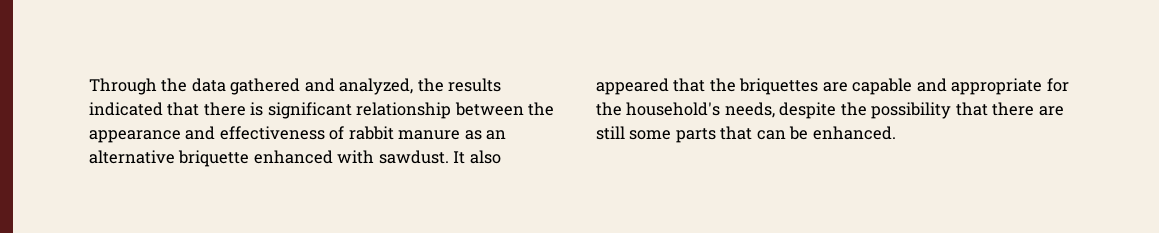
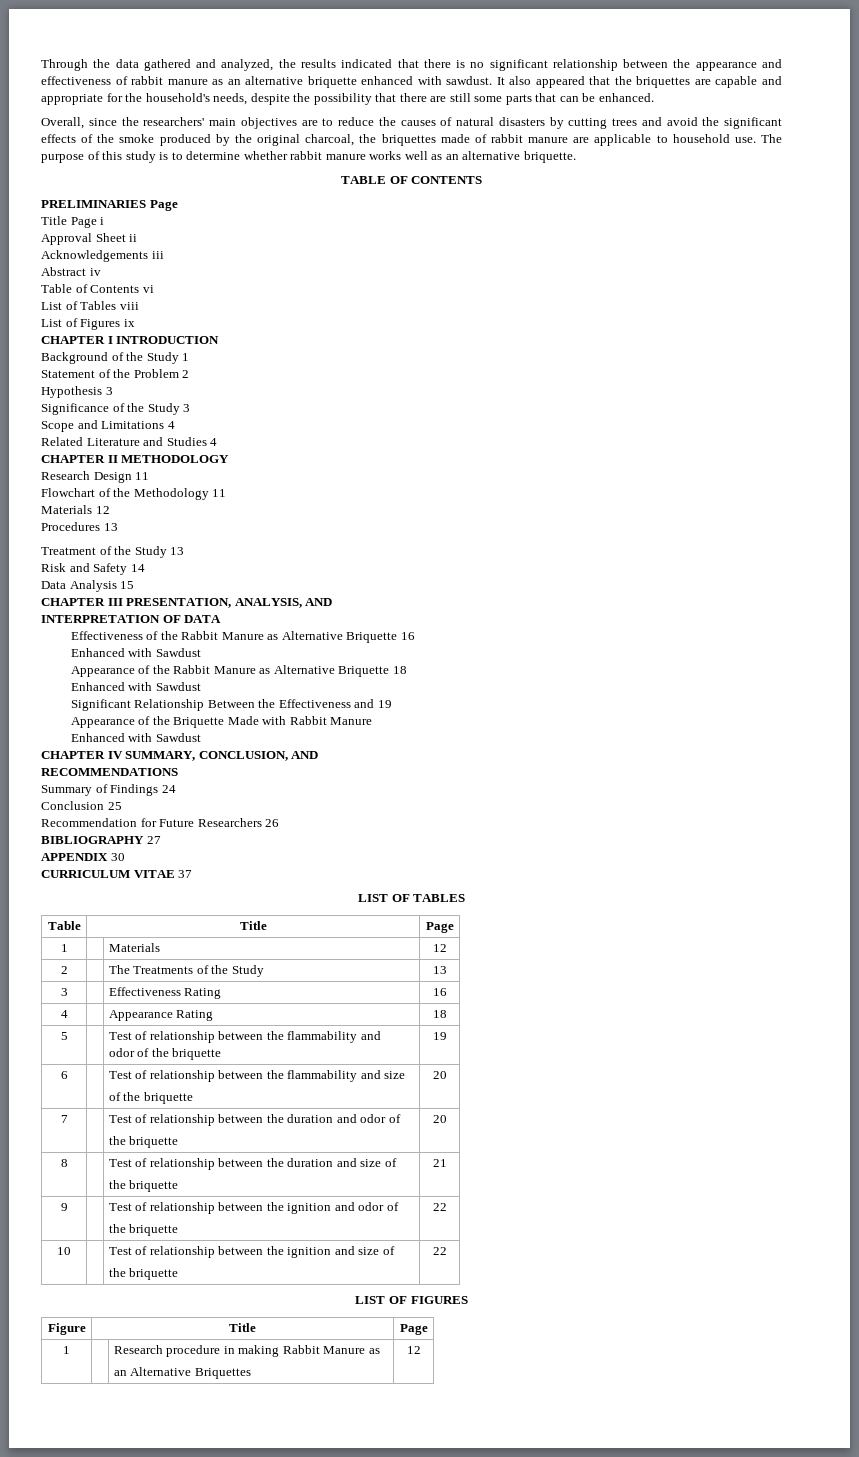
- Through the data gathered and analyzed, the results indicated that there is significant relationship between the appearance and effectiveness of rabbit manure as an alternative briquette enhanced with sawdust.
+ Through the data gathered and analyzed, the results indicated that there is no significant relationship between the appearance and effectiveness of rabbit manure as an alternative briquette enhanced with sawdust.
+ Overall, since the researchers' main objectives are to reduce the causes of natural disasters by cutting trees and avoid the significant effects of the smoke produced by the original charcoal, the briquettes made of rabbit manure are applicable to household use. The purpose of this study is to determine whether rabbit manure works well as an alternative briquette.
+ TABLE OF CONTENTS
+ PRELIMINARIES Page
+ Title Page i
+ Approval Sheet ii
+ Acknowledgements iii
+ Abstract iv
+ Table of Contents vi
+ List of Tables viii
+ List of Figures ix
+ CHAPTER I INTRODUCTION
+ Background of the Study 1
+ Statement of the Problem 2
+ Hypothesis 3
+ Significance of the Study 3
+ Scope and Limitations 4
+ Related Literature and Studies 4
+ CHAPTER II METHODOLOGY
+ Research Design 11
+ Flowchart of the Methodology 11
+ Materials 12
+ Procedures 13
+ Treatment of the Study 13
+ Risk and Safety 14
+ Data Analysis 15
+ CHAPTER III PRESENTATION, ANALYSIS, AND
+ INTERPRETATION OF DATA
+ Effectiveness of the Rabbit Manure as Alternative Briquette 16
+ Enhanced with Sawdust
+ Appearance of the Rabbit Manure as Alternative Briquette 18
+ Enhanced with Sawdust
+ Significant Relationship Between the Effectiveness and 19
+ Appearance of the Briquette Made with Rabbit Manure
+ Enhanced with Sawdust
+ CHAPTER IV SUMMARY, CONCLUSION, AND
+ RECOMMENDATIONS
+ Summary of Findings 24
+ Conclusion 25
+ Recommendation for Future Researchers 26
+ BIBLIOGRAPHY 27
+ APPENDIX 30
+ CURRICULUM VITAE 37
+ LIST OF TABLES
+ Table | Title | Page
+ 1 | | Materials | 12
+ 2 | | The Treatments of the Study | 13
+ 3 | | Effectiveness Rating | 16
+ 4 | | Appearance Rating | 18
+ 5 | | Test of relationship between the flammability and
+ odor of the briquette | 19
+ 6 | | Test of relationship between the flammability and size
+ of the briquette | 20
+ 7 | | Test of relationship between the duration and odor of
+ the briquette | 20
+ 8 | | Test of relationship between the duration and size of
+ the briquette | 21
+ 9 | | Test of relationship between the ignition and odor of
+ the briquette | 22
+ 10 | | Test of relationship between the ignition and size of
+ the briquette | 22
+ LIST OF FIGURES
+ Figure | Title | Page
+ 1 | | Research procedure in making Rabbit Manure as
+ an Alternative Briquettes | 12

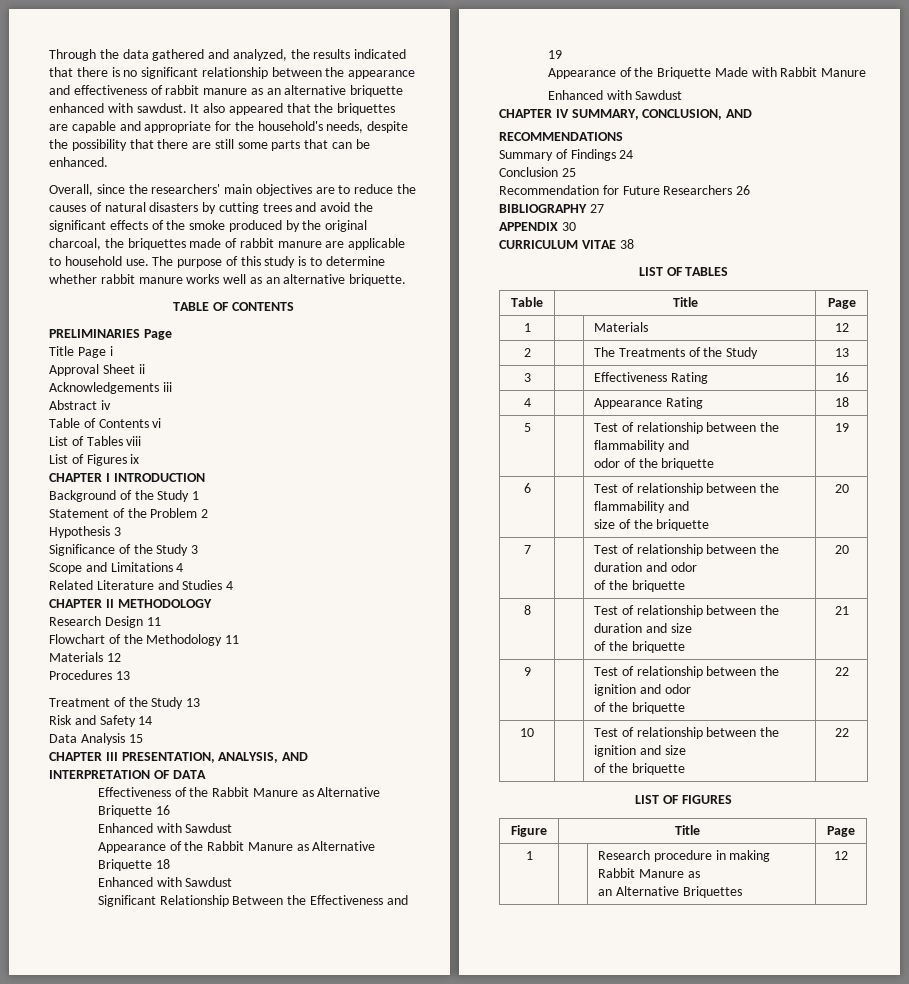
- CURRICULUM VITAE 37
+ CURRICULUM VITAE 38
- 6 | | Test of relationship between the flammability and size
- of the briquette | 20
+ 6 | | Test of relationship between the flammability and
+ size of the briquette | 20
- 7 | | Test of relationship between the duration and odor of
- the briquette | 20
+ 7 | | Test of relationship between the duration and odor
+ of the briquette | 20
- 8 | | Test of relationship between the duration and size of
- the briquette | 21
+ 8 | | Test of relationship between the duration and size
+ of the briquette | 21
- 9 | | Test of relationship between the ignition and odor of
- the briquette | 22
+ 9 | | Test of relationship between the ignition and odor
+ of the briquette | 22
- 10 | | Test of relationship between the ignition and size of
- the briquette | 22
+ 10 | | Test of relationship between the ignition and size
+ of the briquette | 22

